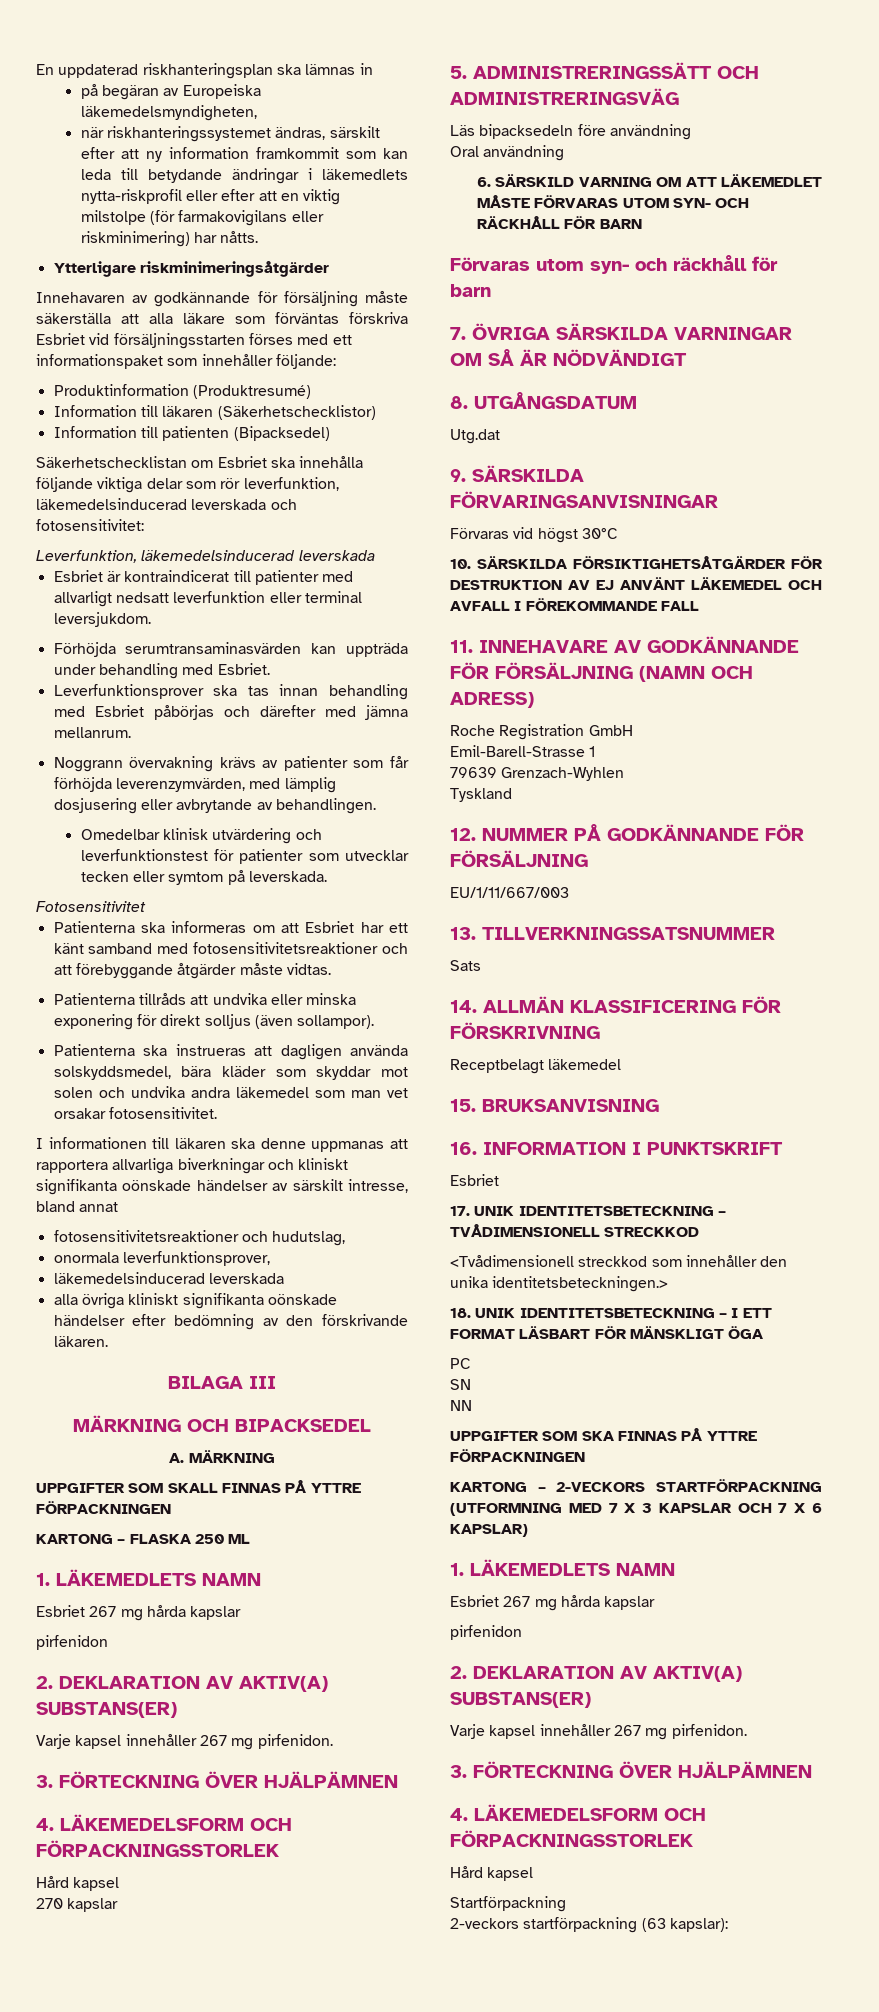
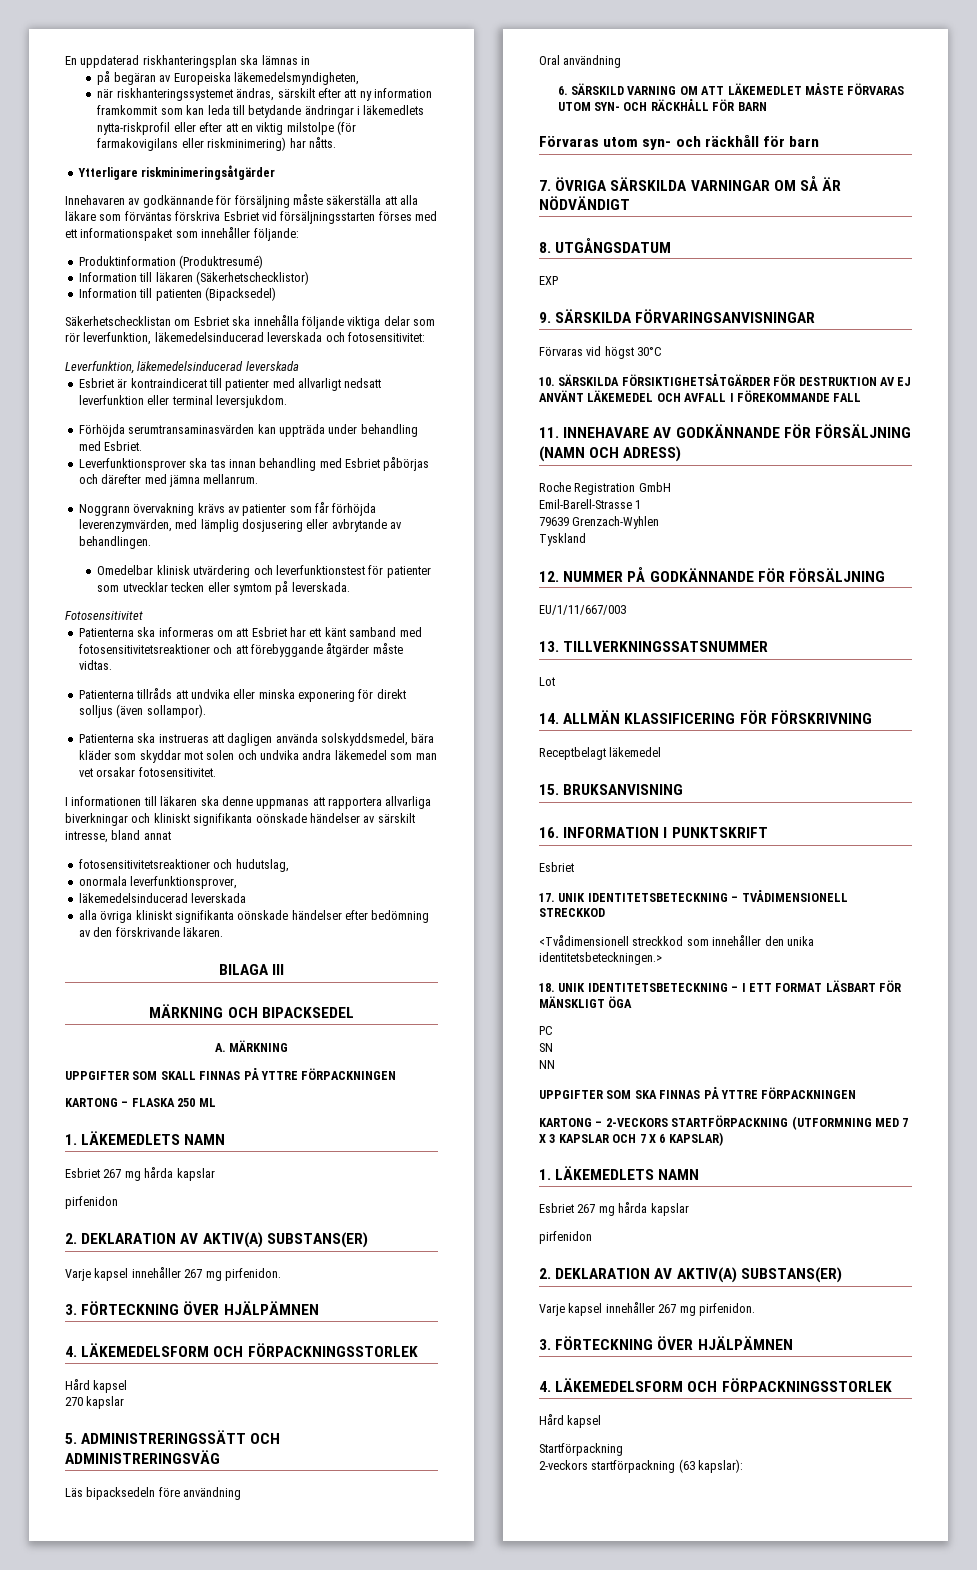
- Utg.dat
+ EXP
- Sats
+ Lot

